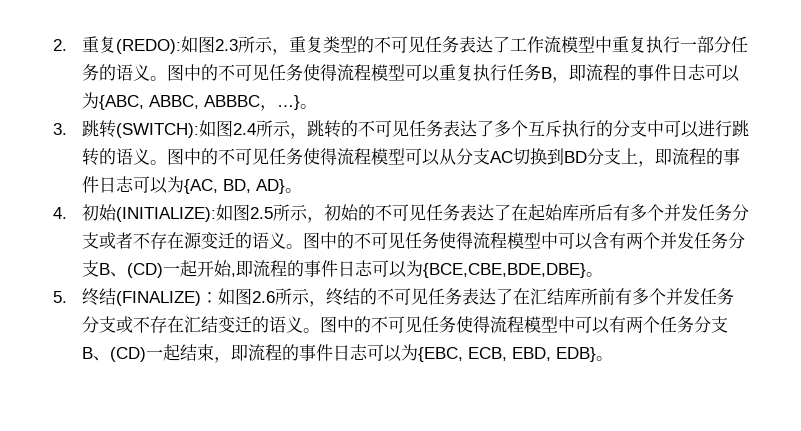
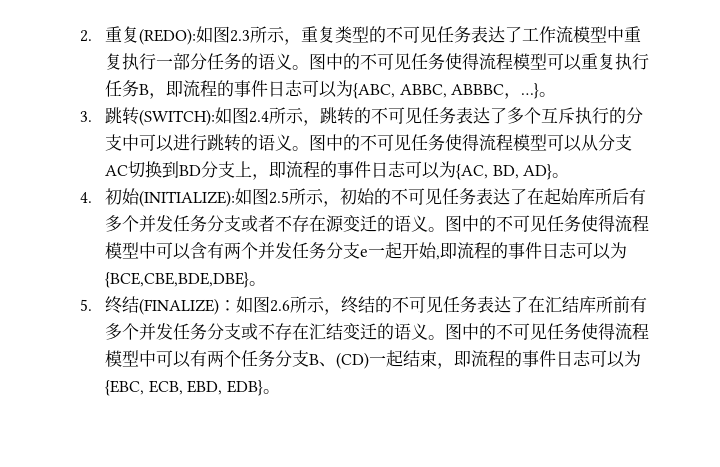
- 图中的不可见任务使得流程模型中可以含有两个并发任务分支B、(CD)一起开始,即流程的事件日志可以为{BCE,CBE,BDE,DBE}。
+ 图中的不可见任务使得流程模型中可以含有两个并发任务分支e一起开始,即流程的事件日志可以为{BCE,CBE,BDE,DBE}。

